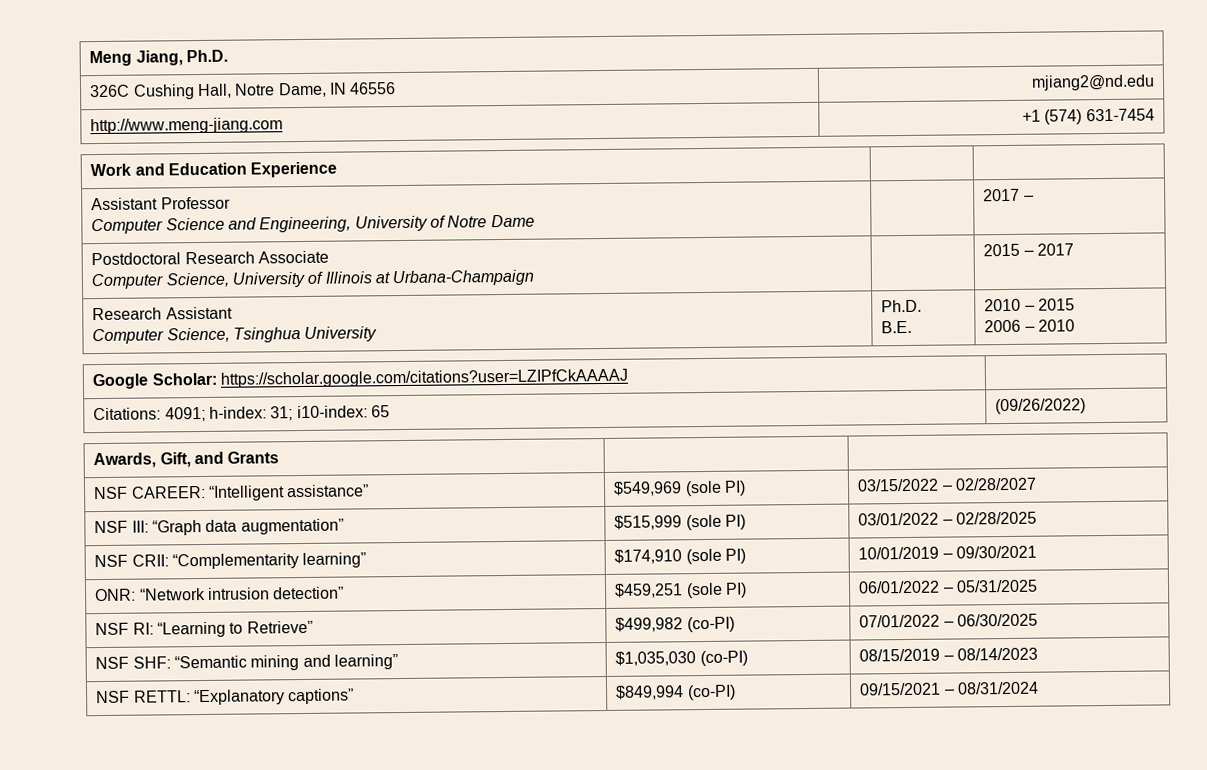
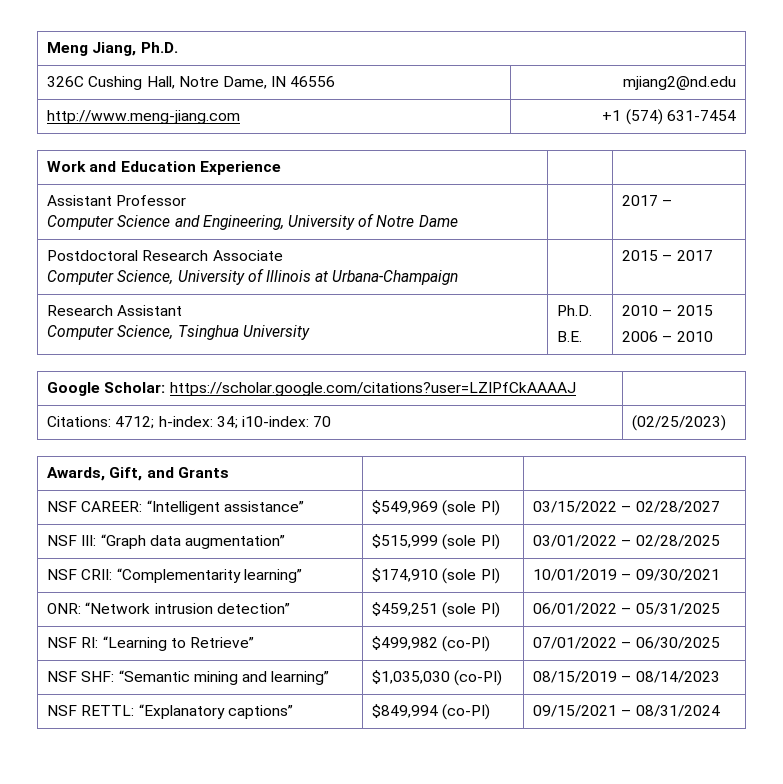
- Citations: 4091; h-index: 31; i10-index: 65 | (09/26/2022)
+ Citations: 4712; h-index: 34; i10-index: 70 | (02/25/2023)

